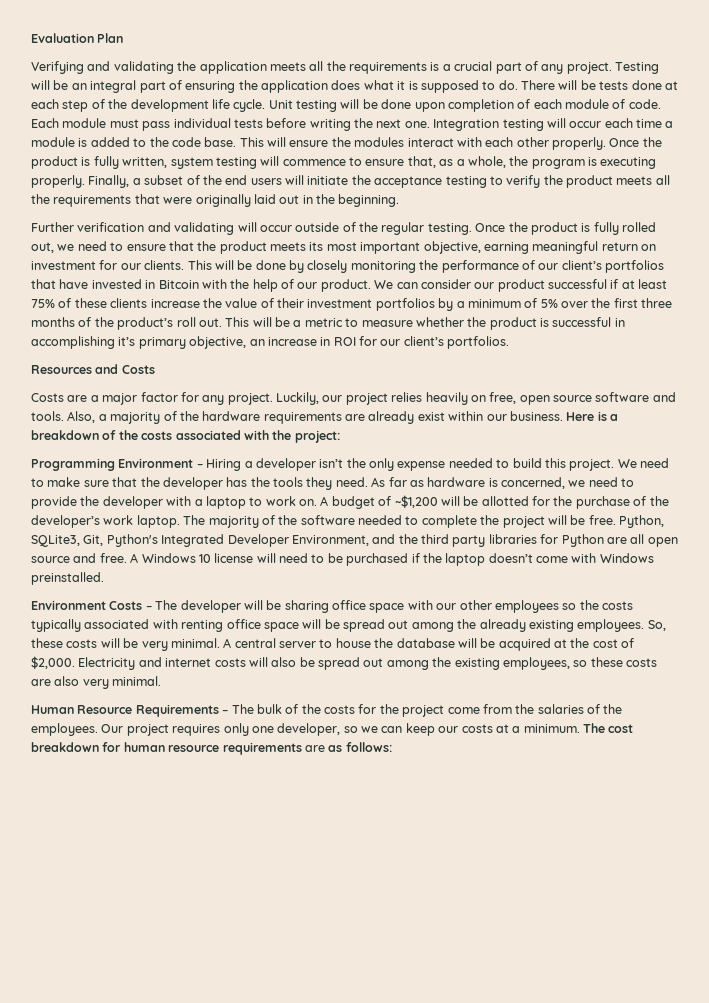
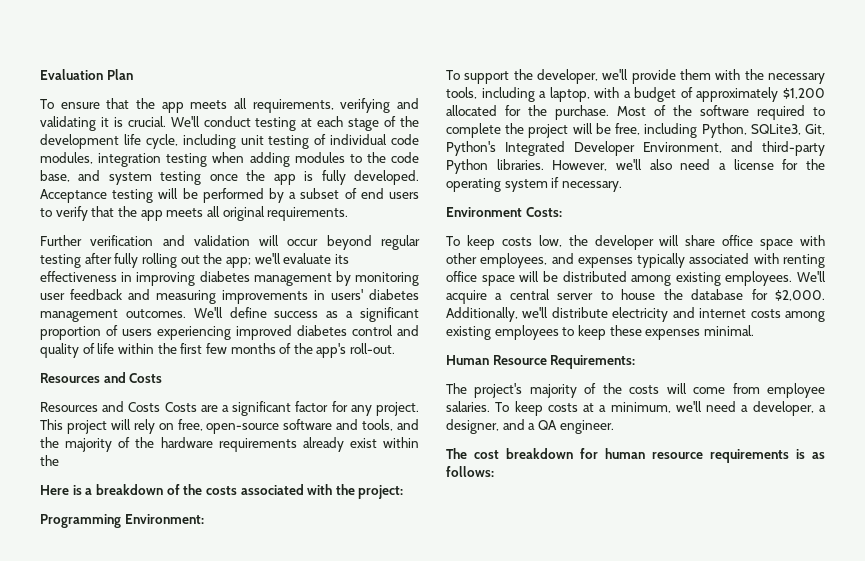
- Verifying and validating the application meets all the requirements is a crucial part of any project. Testing will be an integral part of ensuring the application does what it is supposed to do. There will be tests done at each step of the development life cycle. Unit testing will be done upon completion of each module of code. Each module must pass individual tests before writing the next one. Integration testing will occur each time a module is added to the code base. This will ensure the modules interact with each other properly. Once the product is fully written, system testing will commence to ensure that, as a whole, the program is executing properly. Finally, a subset of the end users will initiate the acceptance testing to verify the product meets all the requirements that were originally laid out in the beginning.
+ To ensure that the app meets all requirements, verifying and validating it is crucial. We'll conduct testing at each stage of the development life cycle, including unit testing of individual code modules, integration testing when adding modules to the code base, and system testing once the app is fully developed. Acceptance testing will be performed by a subset of end users to verify that the app meets all original requirements.
- Further verification and validating will occur outside of the regular testing. Once the product is fully rolled out, we need to ensure that the product meets its most important objective, earning meaningful return on investment for our clients. This will be done by closely monitoring the performance of our client’s portfolios that have invested in Bitcoin with the help of our product. We can consider our product successful if at least 75% of these clients increase the value of their investment portfolios by a minimum of 5% over the first three months of the product’s roll out. This will be a metric to measure whether the product is successful in accomplishing it’s primary objective, an increase in ROI for our client’s portfolios.
+ Further verification and validation will occur beyond regular testing after fully rolling out the app; we'll evaluate its effectiveness in improving diabetes management by monitoring user feedback and measuring improvements in users' diabetes management outcomes. We'll define success as a significant proportion of users experiencing improved diabetes control and quality of life within the first few months of the app's roll-out.
- Costs are a major factor for any project.
+ Resources and Costs Costs are a significant factor for any project.
- Luckily, our project relies heavily on free, open source software and tools. Also, a majority of the hardware requirements are already exist within our business. Here is a breakdown of the costs associated with the project:
+ This project will rely on free, open-source software and tools, and the majority of the hardware requirements already exist within the
+ Here is a breakdown of the costs associated with the project:
- Programming Environment – Hiring a developer isn’t the only expense needed to build this project. We need to make sure that the developer has the tools they need. As far as hardware is concerned, we need to provide the developer with a laptop to work on. A budget of ~$1,200 will be allotted for the purchase of the developer’s work laptop. The majority of the software needed to complete the project will be free. Python, SQLite3, Git, Python's Integrated Developer Environment, and the third party libraries for Python are all open source and free. A Windows 10 license will need to be purchased if the laptop doesn’t come with Windows preinstalled.
- Environment Costs – The developer will be sharing office space with our other employees so the costs typically associated with renting office space will be spread out among the already existing employees. So, these costs will be very minimal. A central server to house the database will be acquired at the cost of $2,000. Electricity and internet costs will also be spread out among the existing employees, so these costs are also very minimal.
- Human Resource Requirements – The bulk of the costs for the project come from the salaries of the employees. Our project requires only one developer, so we can keep our costs at a minimum. The cost breakdown for human resource requirements are as follows:
+ Programming Environment:
+ To support the developer, we'll provide them with the necessary tools, including a laptop, with a budget of approximately $1,200 allocated for the purchase. Most of the software required to complete the project will be free, including Python, SQLite3, Git, Python's Integrated Developer Environment, and third-party Python libraries. However, we'll also need a license for the operating system if necessary.
+ Environment Costs:
+ To keep costs low, the developer will share office space with other employees, and expenses typically associated with renting office space will be distributed among existing employees. We'll acquire a central server to house the database for $2,000. Additionally, we'll distribute electricity and internet costs among existing employees to keep these expenses minimal.
+ Human Resource Requirements:
+ The project's majority of the costs will come from employee salaries. To keep costs at a minimum, we'll need a developer, a designer, and a QA engineer.
+ The cost breakdown for human resource requirements is as follows:

